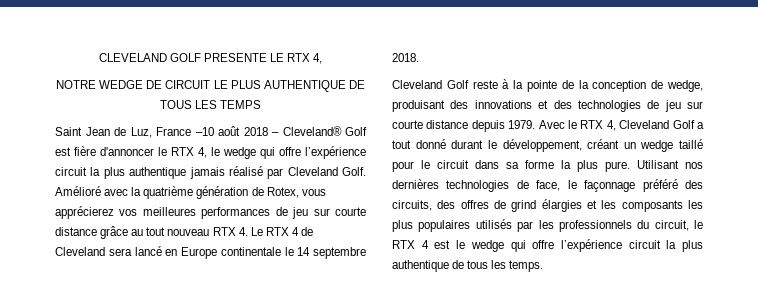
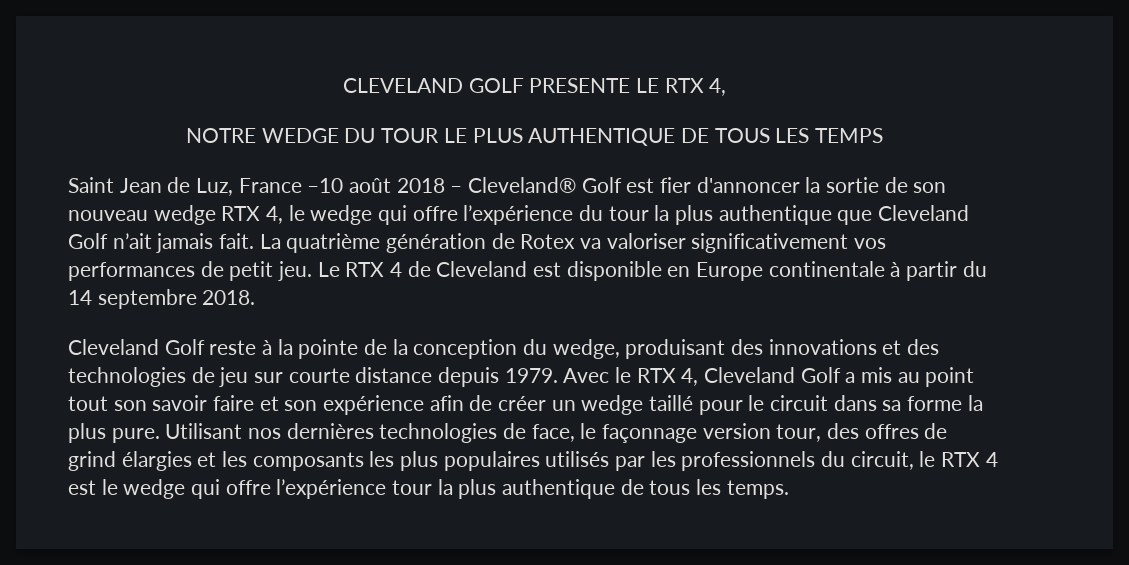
- NOTRE WEDGE DE CIRCUIT LE PLUS AUTHENTIQUE DE TOUS LES TEMPS
+ NOTRE WEDGE DU TOUR LE PLUS AUTHENTIQUE DE TOUS LES TEMPS
- Saint Jean de Luz, France –10 août 2018 – Cleveland® Golf est fière d'annoncer le RTX 4, le wedge qui offre l’expérience circuit la plus authentique jamais réalisé par Cleveland Golf. Amélioré avec la quatrième génération de Rotex, vous apprécierez vos meilleures performances de jeu sur courte distance grâce au tout nouveau RTX 4. Le RTX 4 de Cleveland sera lancé en Europe continentale le 14 septembre 2018.
+ Saint Jean de Luz, France –10 août 2018 – Cleveland® Golf est fier d'annoncer la sortie de son nouveau wedge RTX 4, le wedge qui offre l’expérience du tour la plus authentique que Cleveland Golf n’ait jamais fait. La quatrième génération de Rotex va valoriser significativement vos performances de petit jeu. Le RTX 4 de Cleveland est disponible en Europe continentale à partir du 14 septembre 2018.
- Cleveland Golf reste à la pointe de la conception de wedge, produisant des innovations et des technologies de jeu sur courte distance depuis 1979.
+ Cleveland Golf reste à la pointe de la conception du wedge, produisant des innovations et des technologies de jeu sur courte distance depuis 1979.
- Avec le RTX 4, Cleveland Golf a tout donné durant le développement, créant un wedge taillé pour le circuit dans sa forme la plus pure.
+ Avec le RTX 4, Cleveland Golf a mis au point tout son savoir faire et son expérience afin de créer un wedge taillé pour le circuit dans sa forme la plus pure.
- Utilisant nos dernières technologies de face, le façonnage préféré des circuits, des offres de grind élargies et les composants les plus populaires utilisés par les professionnels du circuit, le RTX 4 est le wedge qui offre l’expérience circuit la plus authentique de tous les temps.
+ Utilisant nos dernières technologies de face, le façonnage version tour, des offres de grind élargies et les composants les plus populaires utilisés par les professionnels du circuit, le RTX 4 est le wedge qui offre l’expérience tour la plus authentique de tous les temps.

